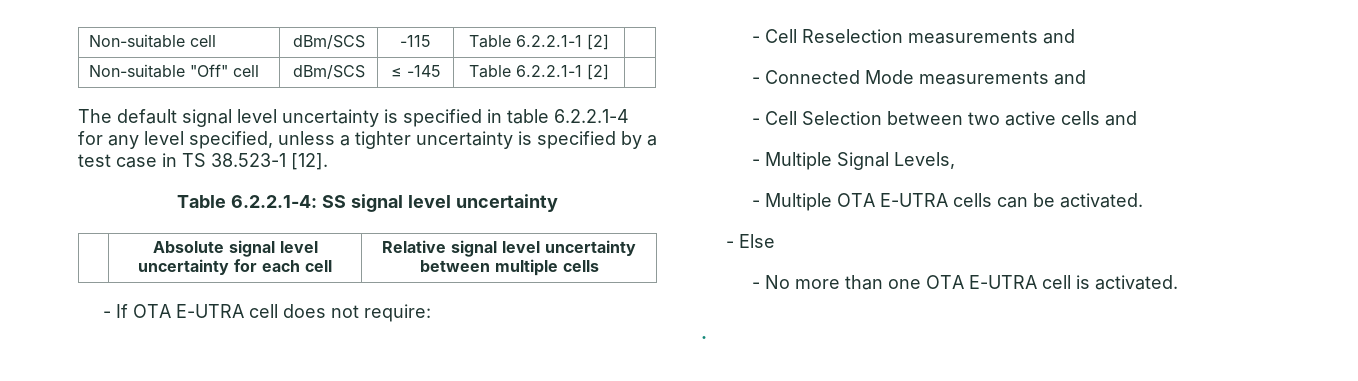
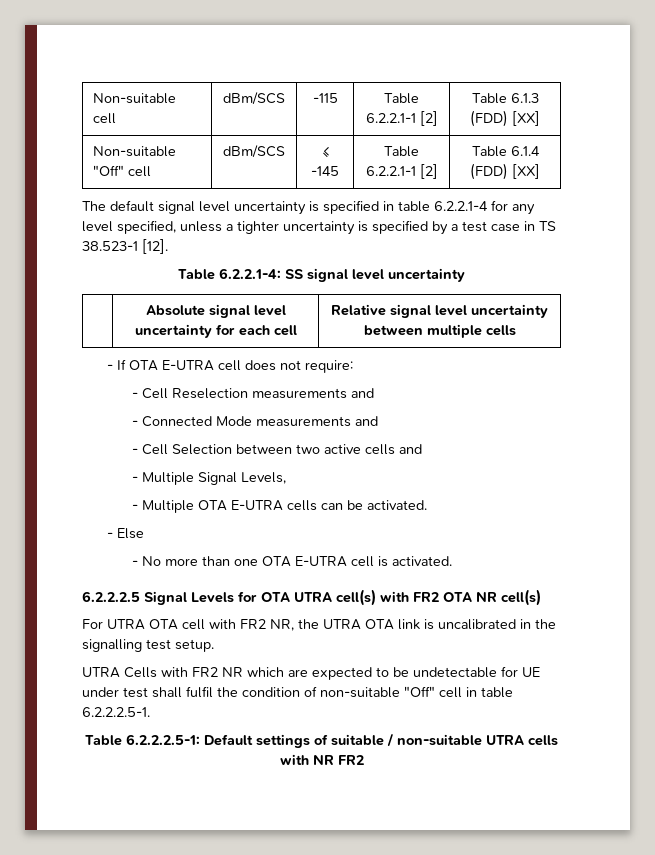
- Non-suitable cell | dBm/SCS | -115 | Table 6.2.2.1-1 [2] |
+ Non-suitable cell | dBm/SCS | -115 | Table 6.2.2.1-1 [2] | Table 6.1.3 (FDD) [XX]
- Non-suitable "Off" cell | dBm/SCS | ≤ -145 | Table 6.2.2.1-1 [2] |
+ Non-suitable "Off" cell | dBm/SCS | ≤ -145 | Table 6.2.2.1-1 [2] | Table 6.1.4 (FDD) [XX]
- .
+ 6.2.2.2.5 Signal Levels for OTA UTRA cell(s) with FR2 OTA NR cell(s)
+ For UTRA OTA cell with FR2 NR, the UTRA OTA link is uncalibrated in the signalling test setup.
+ UTRA Cells with FR2 NR which are expected to be undetectable for UE under test shall fulfil the condition of non-suitable "Off" cell in table 6.2.2.2.5-1.
+ Table 6.2.2.2.5-1: Default settings of suitable / non-suitable UTRA cells with NR FR2

